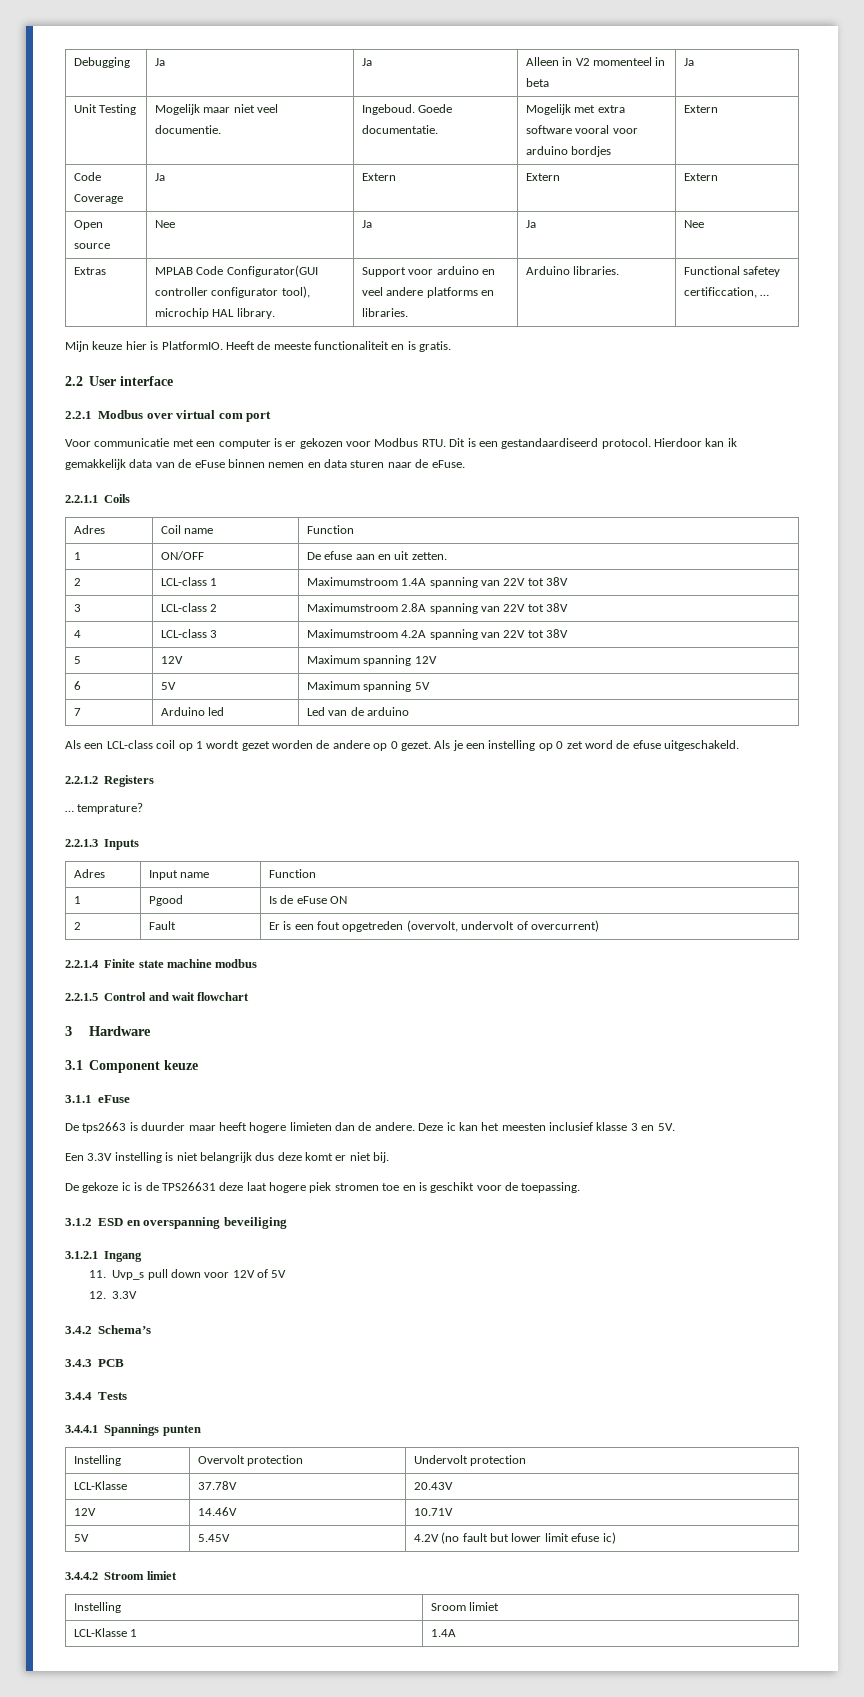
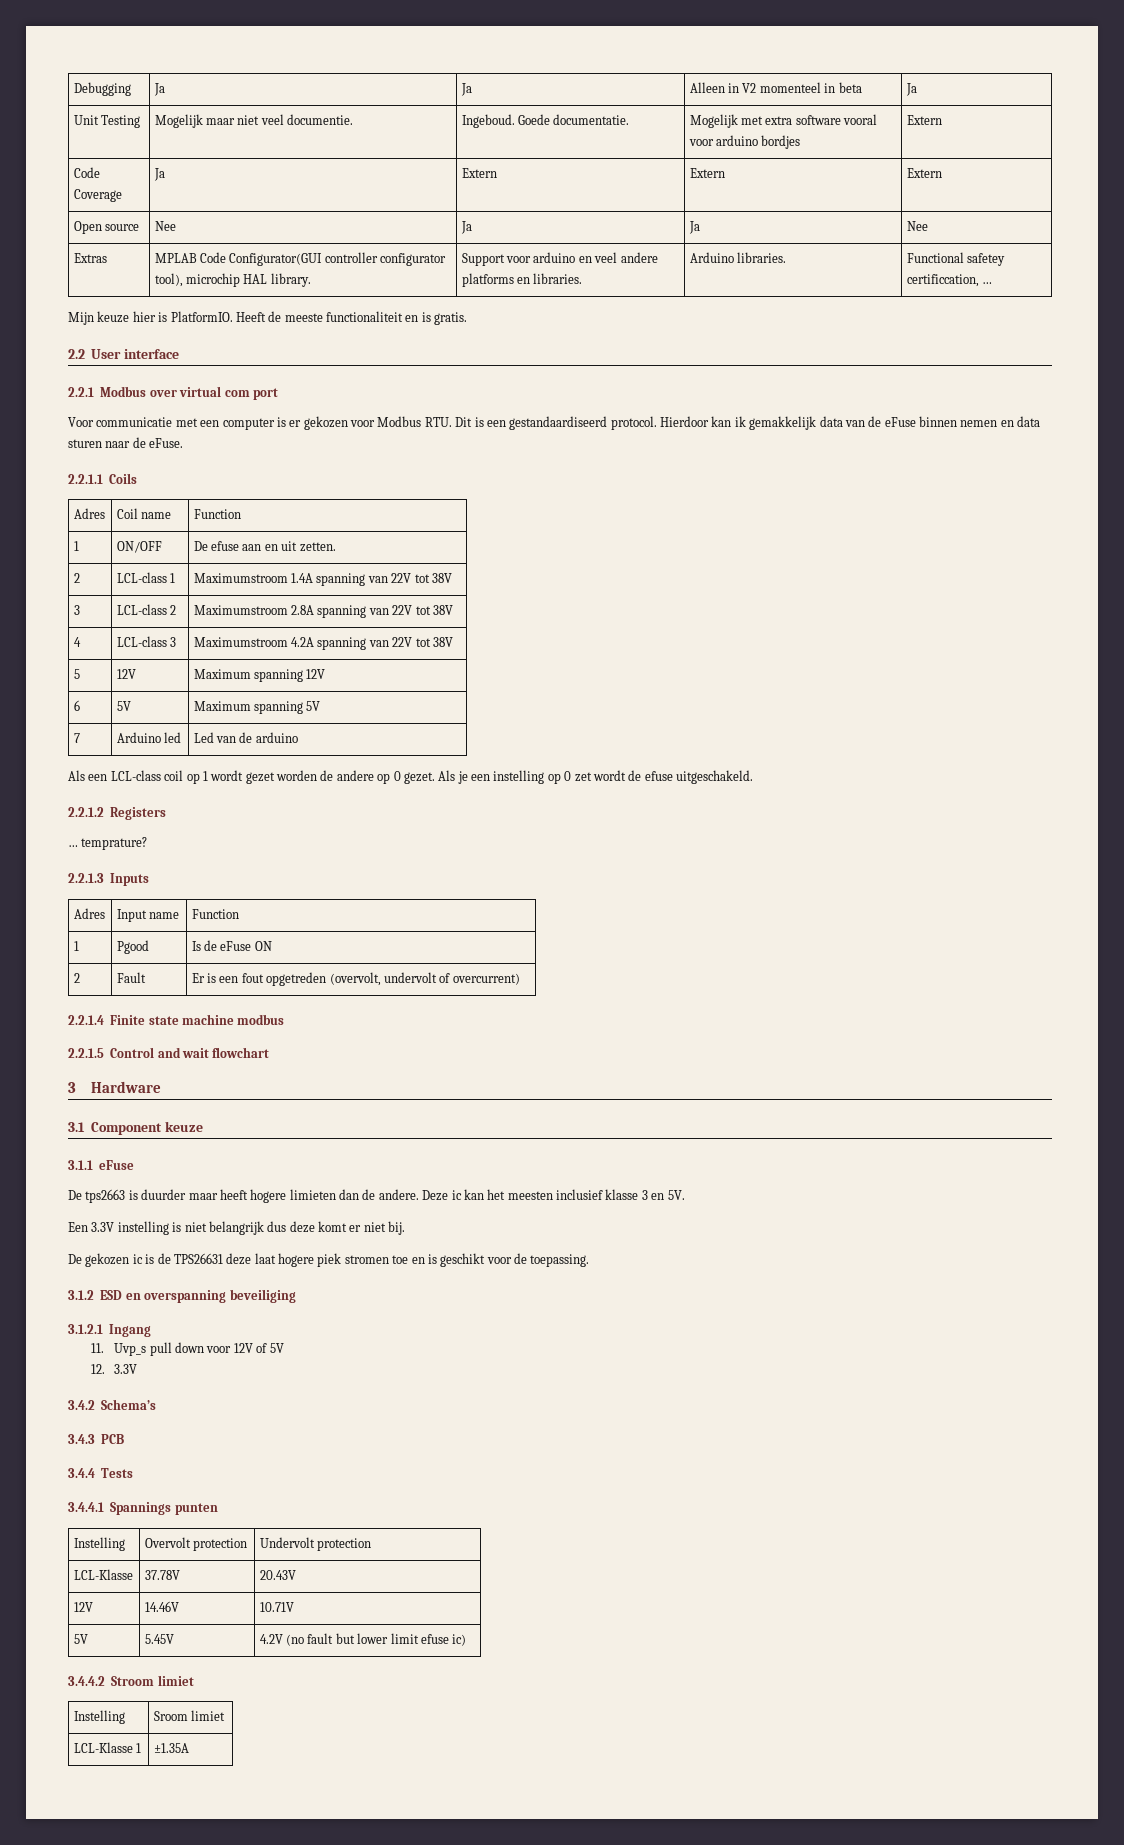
- Als je een instelling op 0 zet word de efuse uitgeschakeld.
+ Als je een instelling op 0 zet wordt de efuse uitgeschakeld.
- De gekoze ic is de TPS26631 deze laat hogere piek stromen toe en is geschikt voor de toepassing.
+ De gekozen ic is de TPS26631 deze laat hogere piek stromen toe en is geschikt voor de toepassing.
- LCL-Klasse 1 | 1.4A
+ LCL-Klasse 1 | ±1.35A

